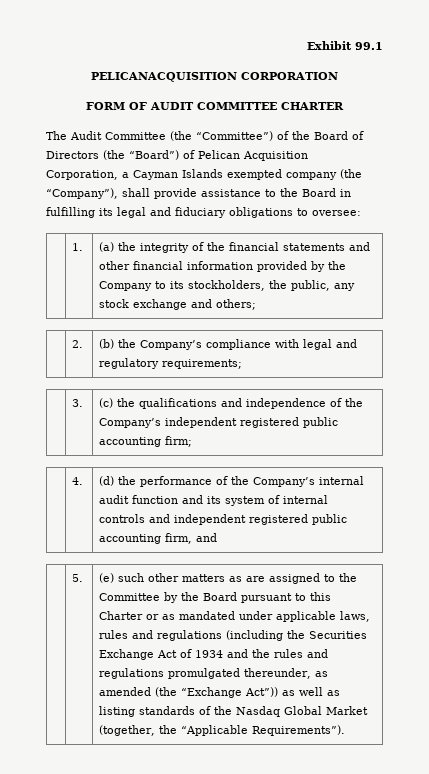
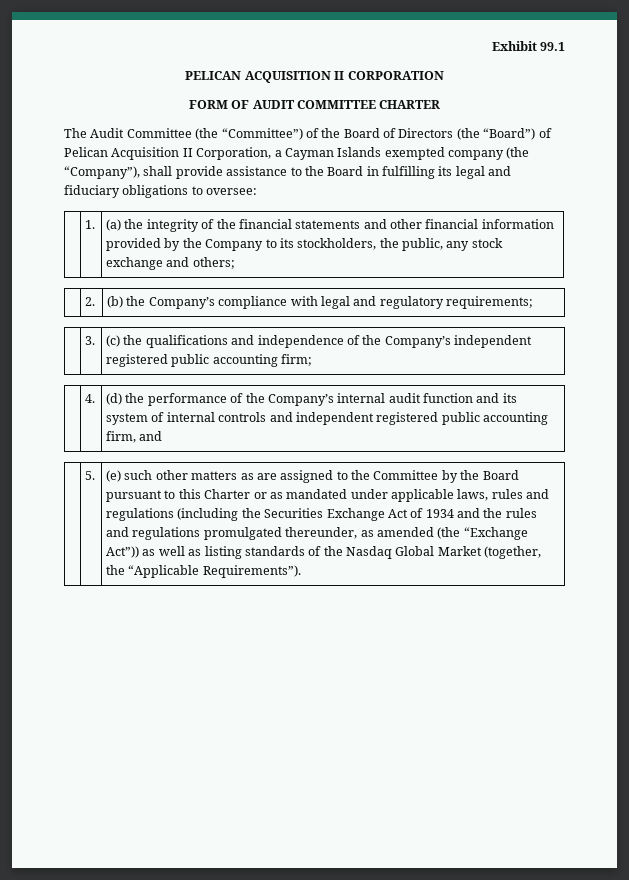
- PELICANACQUISITION CORPORATION
+ PELICAN ACQUISITION II CORPORATION
- The Audit Committee (the “Committee”) of the Board of Directors (the “Board”) of Pelican Acquisition Corporation, a Cayman Islands exempted company (the “Company”), shall provide assistance to the Board in fulfilling its legal and fiduciary obligations to oversee:
+ The Audit Committee (the “Committee”) of the Board of Directors (the “Board”) of Pelican Acquisition II Corporation, a Cayman Islands exempted company (the “Company”), shall provide assistance to the Board in fulfilling its legal and fiduciary obligations to oversee:

